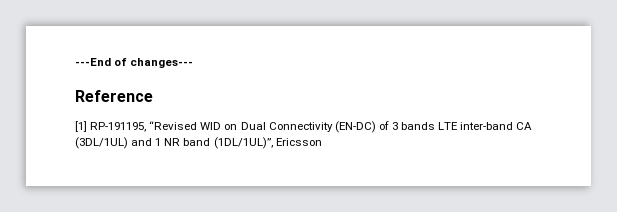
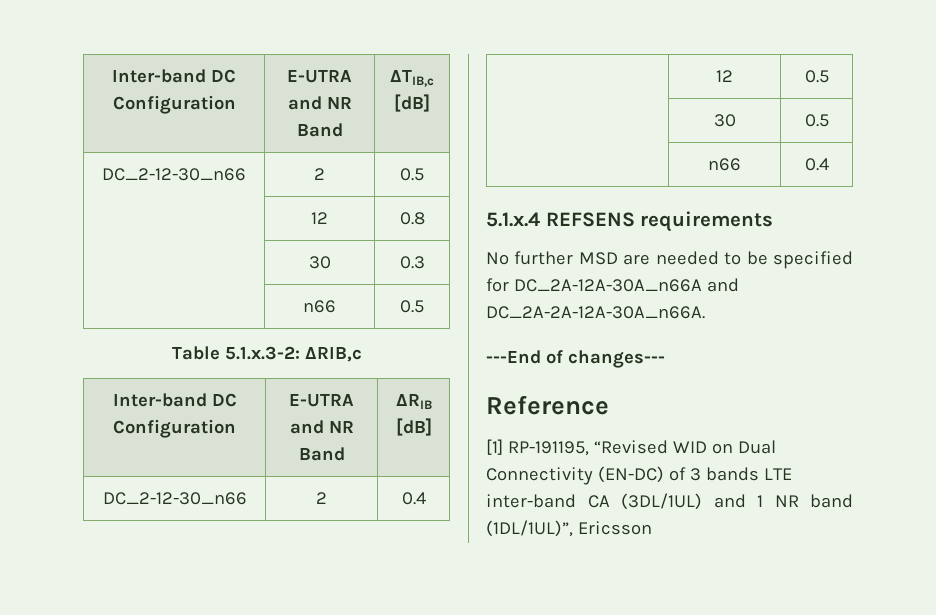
+ Inter-band DC Configuration | E-UTRA and NR Band | ΔTIB,c [dB]
+ DC_2-12-30_n66 | 2 | 0.5
+ | 12 | 0.8
+ | 30 | 0.3
+ | n66 | 0.5
+ Table 5.1.x.3-2: ΔRIB,c
+ Inter-band DC Configuration | E-UTRA and NR Band | ΔRIB [dB]
+ DC_2-12-30_n66 | 2 | 0.4
+ | 12 | 0.5
+ | 30 | 0.5
+ | n66 | 0.4
+ 5.1.x.4 REFSENS requirements
+ No further MSD are needed to be specified for DC_2A-12A-30A_n66A and DC_2A-2A-12A-30A_n66A.

